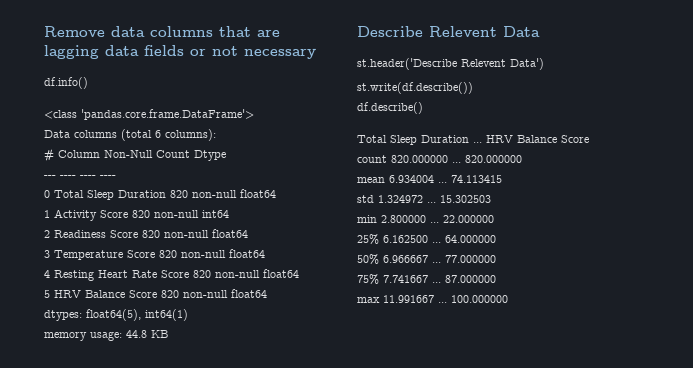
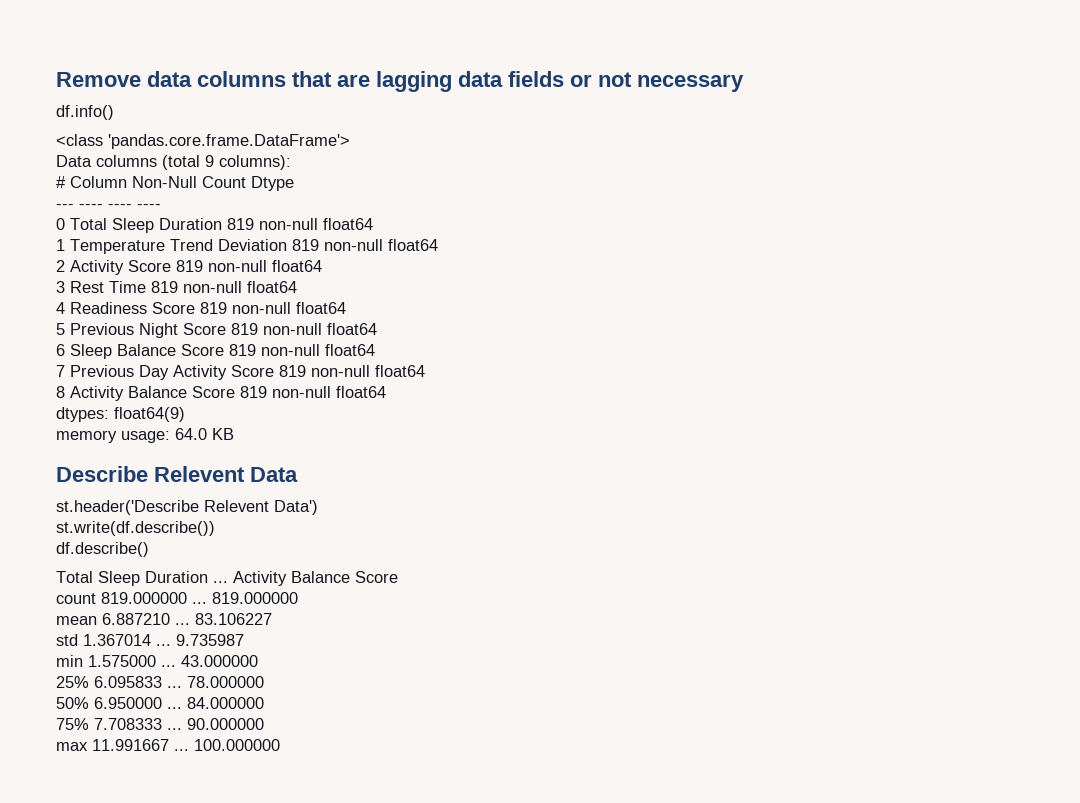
- Data columns (total 6 columns):
+ Data columns (total 9 columns):
- 0 Total Sleep Duration 820 non-null float64
+ 0 Total Sleep Duration 819 non-null float64
- 1 Activity Score 820 non-null int64
- 2 Readiness Score 820 non-null float64
+ 1 Temperature Trend Deviation 819 non-null float64
+ 2 Activity Score 819 non-null float64
- 3 Temperature Score 820 non-null float64
+ 3 Rest Time 819 non-null float64
- 4 Resting Heart Rate Score 820 non-null float64
- 5 HRV Balance Score 820 non-null float64
+ 4 Readiness Score 819 non-null float64
+ 5 Previous Night Score 819 non-null float64
+ 6 Sleep Balance Score 819 non-null float64
+ 7 Previous Day Activity Score 819 non-null float64
+ 8 Activity Balance Score 819 non-null float64
- dtypes: float64(5), int64(1)
+ dtypes: float64(9)
- memory usage: 44.8 KB
+ memory usage: 64.0 KB
- Total Sleep Duration ... HRV Balance Score
+ Total Sleep Duration ... Activity Balance Score
- count 820.000000 ... 820.000000
- mean 6.934004 ... 74.113415
- std 1.324972 ... 15.302503
- min 2.800000 ... 22.000000
- 25% 6.162500 ... 64.000000
- 50% 6.966667 ... 77.000000
- 75% 7.741667 ... 87.000000
+ count 819.000000 ... 819.000000
+ mean 6.887210 ... 83.106227
+ std 1.367014 ... 9.735987
+ min 1.575000 ... 43.000000
+ 25% 6.095833 ... 78.000000
+ 50% 6.950000 ... 84.000000
+ 75% 7.708333 ... 90.000000

